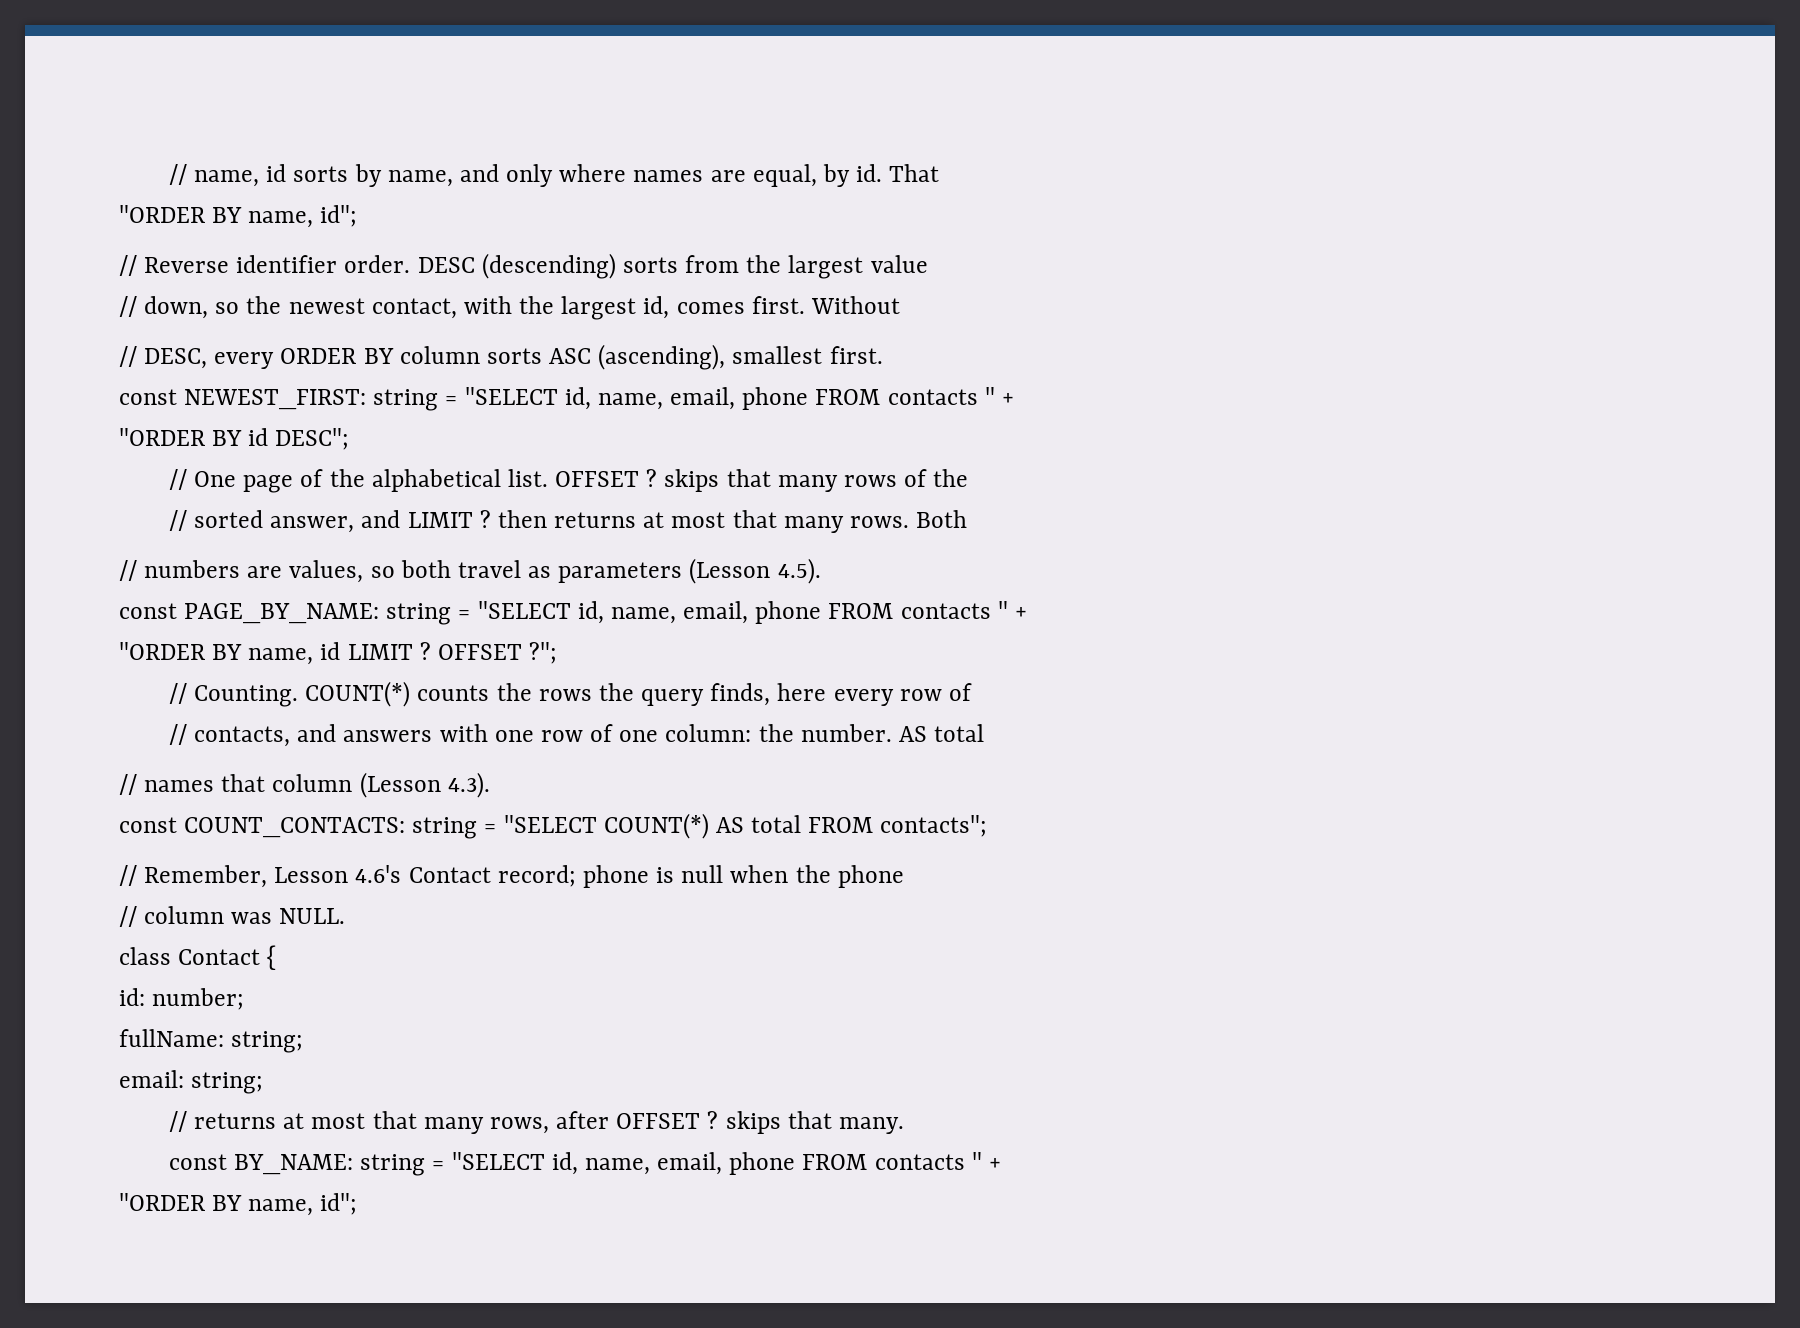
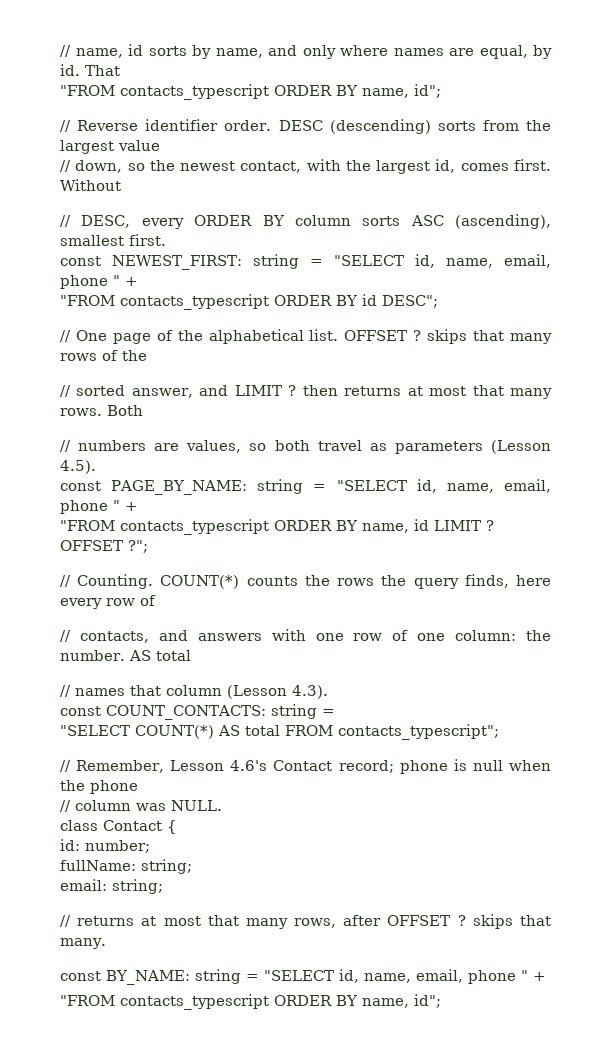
  That
- "ORDER BY name, id";
+ "FROM contacts_typescript ORDER BY name, id";
- const NEWEST_FIRST: string = "SELECT id, name, email, phone FROM contacts " +
- "ORDER BY id DESC";
+ const NEWEST_FIRST: string = "SELECT id, name, email, phone " +
+ "FROM contacts_typescript ORDER BY id DESC";
- const PAGE_BY_NAME: string = "SELECT id, name, email, phone FROM contacts " +
- "ORDER BY name, id LIMIT ?
+ const PAGE_BY_NAME: string = "SELECT id, name, email, phone " +
+ "FROM contacts_typescript ORDER BY name, id LIMIT ?
- const COUNT_CONTACTS: string = "SELECT COUNT(*) AS total FROM contacts";
+ const COUNT_CONTACTS: string =
+ "SELECT COUNT(*) AS total FROM contacts_typescript";
- const BY_NAME: string = "SELECT id, name, email, phone FROM contacts " +
- "ORDER BY name, id";
+ const BY_NAME: string = "SELECT id, name, email, phone " +
+ "FROM contacts_typescript ORDER BY name, id";

